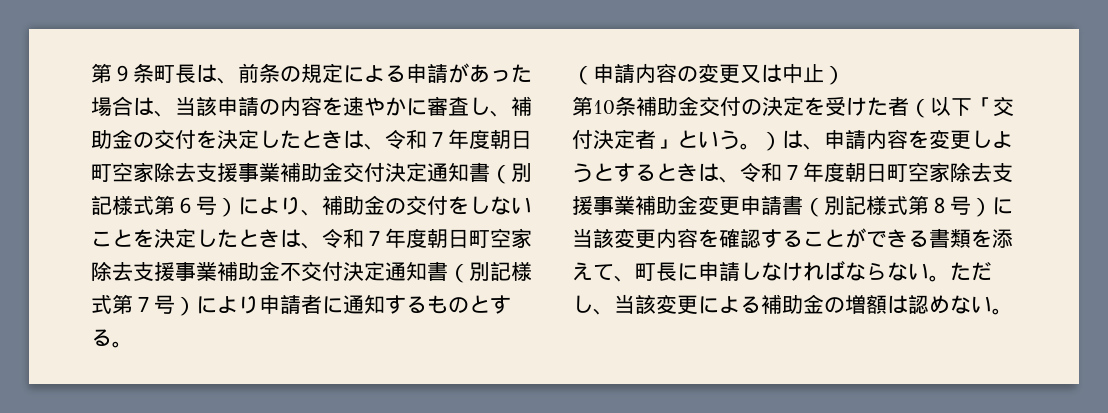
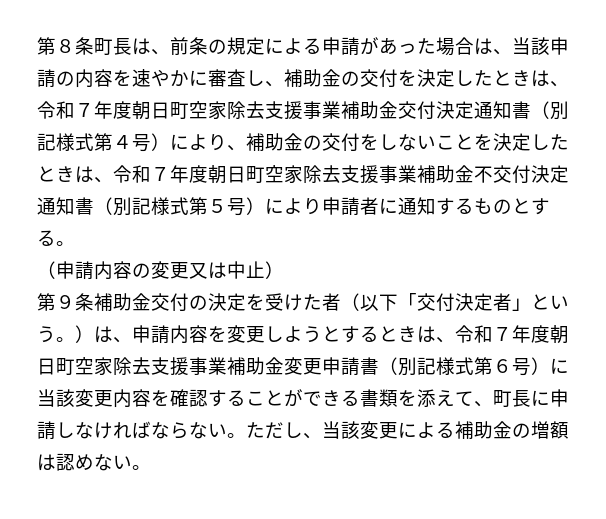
- 第９条町長は、前条の規定による申請があった場合は、当該申請の内容を速やかに審査し、補助金の交付を決定したときは、令和７年度朝日町空家除去支援事業補助金交付決定通知書（別記様式第６号）により、補助金の交付をしないことを決定したときは、令和７年度朝日町空家除去支援事業補助金不交付決定通知書（別記様式第７号）により申請者に通知するものとする。
+ 第８条町長は、前条の規定による申請があった場合は、当該申請の内容を速やかに審査し、補助金の交付を決定したときは、令和７年度朝日町空家除去支援事業補助金交付決定通知書（別記様式第４号）により、補助金の交付をしないことを決定したときは、令和７年度朝日町空家除去支援事業補助金不交付決定通知書（別記様式第５号）により申請者に通知するものとする。
- 第10条補助金交付の決定を受けた者（以下「交付決定者」という。）は、申請内容を変更しようとするときは、令和７年度朝日町空家除去支援事業補助金変更申請書（別記様式第８号）に当該変更内容を確認することができる書類を添えて、町長に申請しなければならない。
+ 第９条補助金交付の決定を受けた者（以下「交付決定者」という。）は、申請内容を変更しようとするときは、令和７年度朝日町空家除去支援事業補助金変更申請書（別記様式第６号）に当該変更内容を確認することができる書類を添えて、町長に申請しなければならない。

